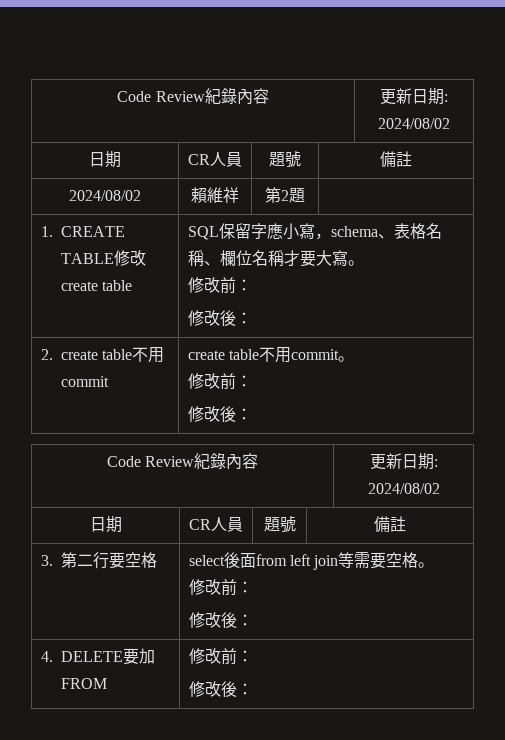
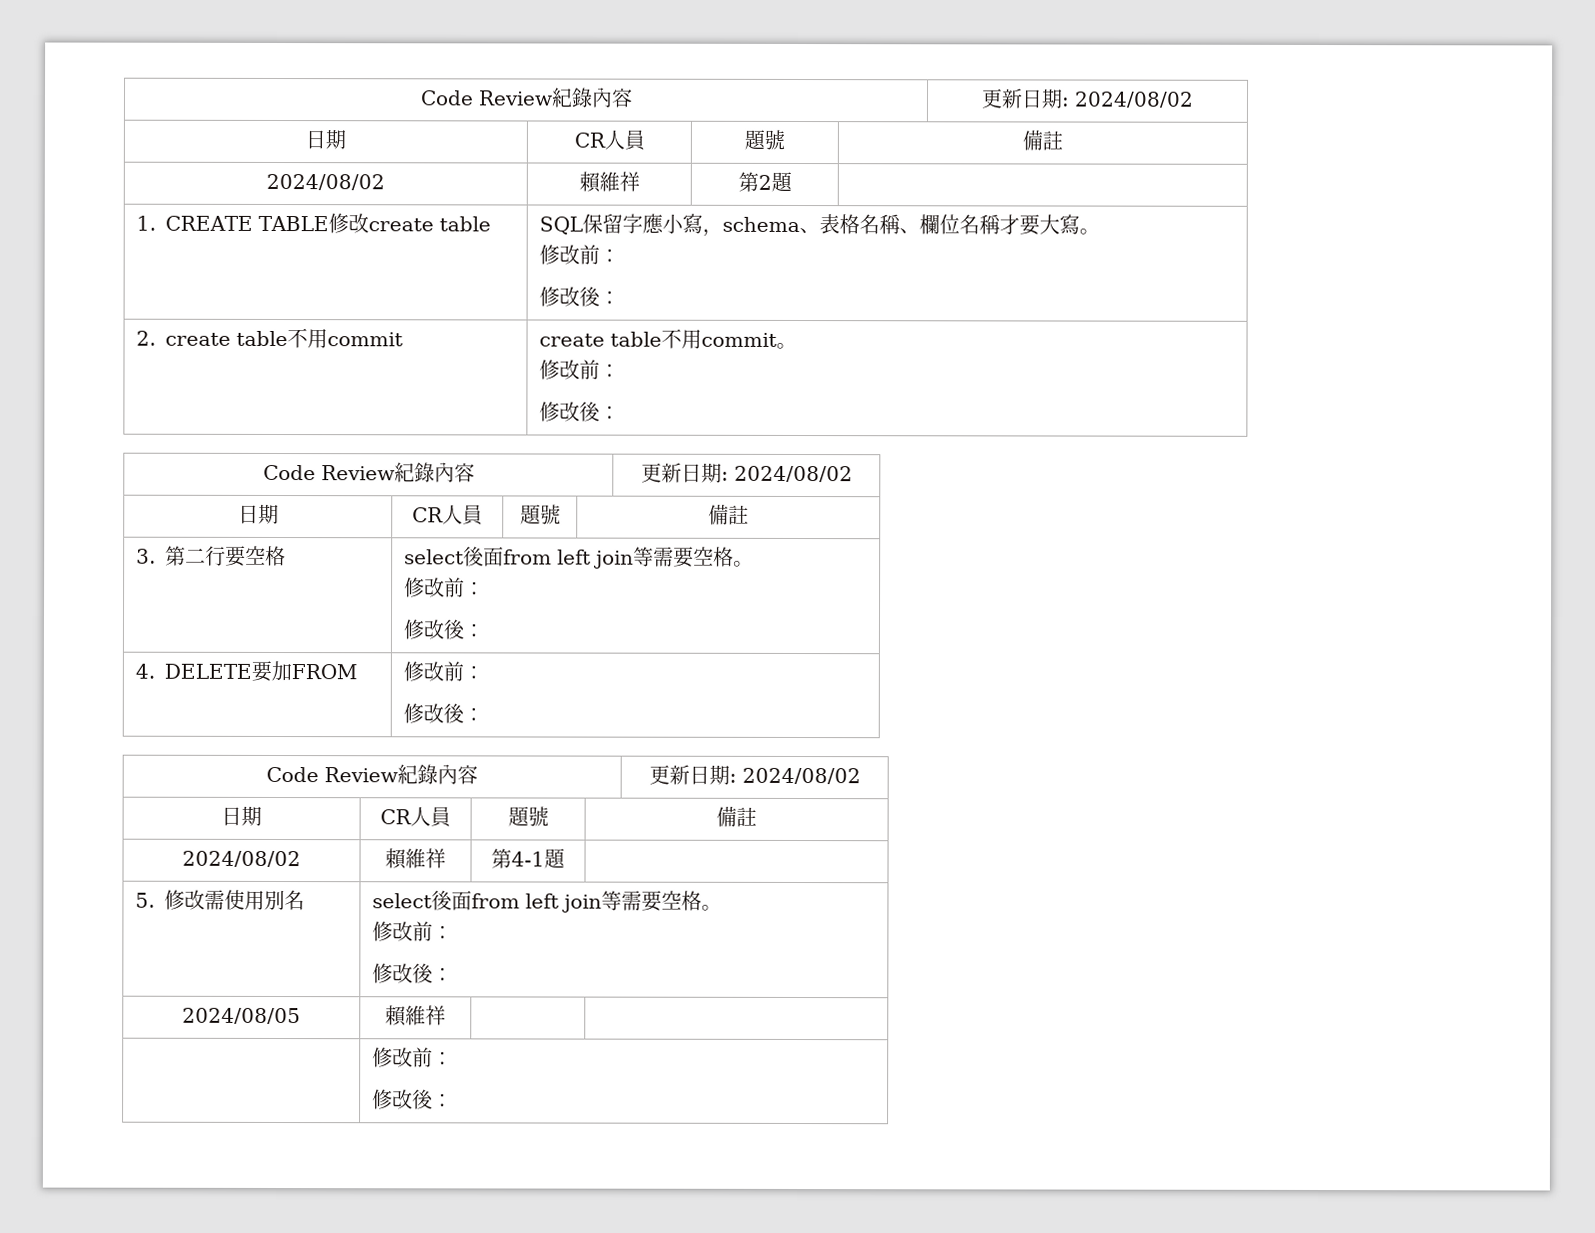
  4. DELETE要加FROM | 修改前：
+ 修改後：
+ Code Review紀錄內容 | 更新日期: 2024/08/02
+ 日期 | CR人員 | 題號 | 備註
+ 2024/08/02 | 賴維祥 | 第4-1題 |
+ 5.修改需使用別名 | select後面from left join等需要空格。
+ 修改前：
+ 修改後：
+ 2024/08/05 | 賴維祥 | |
+ | 修改前：

